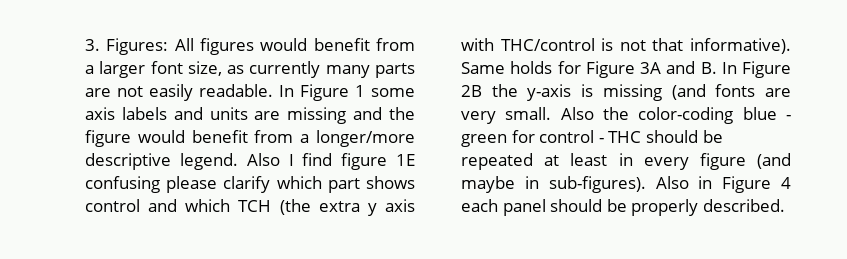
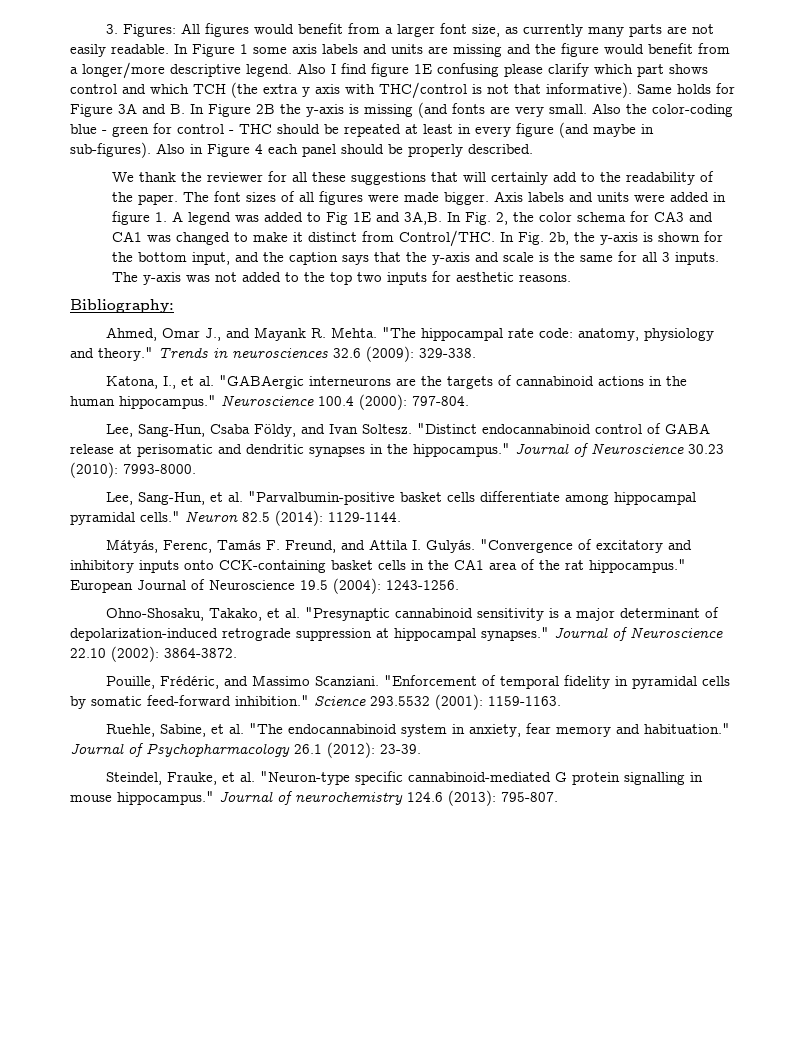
+ We thank the reviewer for all these suggestions that will certainly add to the readability of the paper. The font sizes of all figures were made bigger. Axis labels and units were added in figure 1. A legend was added to Fig 1E and 3A,B. In Fig. 2, the color schema for CA3 and CA1 was changed to make it distinct from Control/THC. In Fig. 2b, the y-axis is shown for the bottom input, and the caption says that the y-axis and scale is the same for all 3 inputs. The y-axis was not added to the top two inputs for aesthetic reasons.
+ Bibliography:
+ Ahmed, Omar J., and Mayank R. Mehta. "The hippocampal rate code: anatomy, physiology and theory." Trends in neurosciences 32.6 (2009): 329-338.
+ Katona, I., et al. "GABAergic interneurons are the targets of cannabinoid actions in the human hippocampus." Neuroscience 100.4 (2000): 797-804.
+ Lee, Sang-Hun, Csaba Földy, and Ivan Soltesz. "Distinct endocannabinoid control of GABA release at perisomatic and dendritic synapses in the hippocampus." Journal of Neuroscience 30.23 (2010): 7993-8000.
+ Lee, Sang-Hun, et al. "Parvalbumin-positive basket cells differentiate among hippocampal pyramidal cells." Neuron 82.5 (2014): 1129-1144.
+ Mátyás, Ferenc, Tamás F. Freund, and Attila I. Gulyás. "Convergence of excitatory and inhibitory inputs onto CCK‐containing basket cells in the CA1 area of the rat hippocampus." European Journal of Neuroscience 19.5 (2004): 1243-1256.
+ Ohno-Shosaku, Takako, et al. "Presynaptic cannabinoid sensitivity is a major determinant of depolarization-induced retrograde suppression at hippocampal synapses." Journal of Neuroscience 22.10 (2002): 3864-3872.
+ Pouille, Frédéric, and Massimo Scanziani. "Enforcement of temporal fidelity in pyramidal cells by somatic feed-forward inhibition." Science 293.5532 (2001): 1159-1163.
+ Ruehle, Sabine, et al. "The endocannabinoid system in anxiety, fear memory and habituation." Journal of Psychopharmacology 26.1 (2012): 23-39.
+ Steindel, Frauke, et al. "Neuron‐type specific cannabinoid‐mediated G protein signalling in mouse hippocampus." Journal of neurochemistry 124.6 (2013): 795-807.

